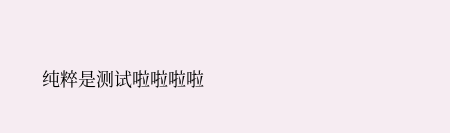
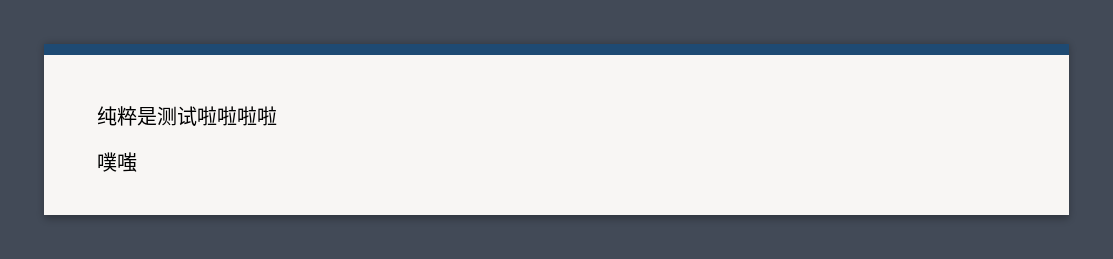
+ 噗嗤

